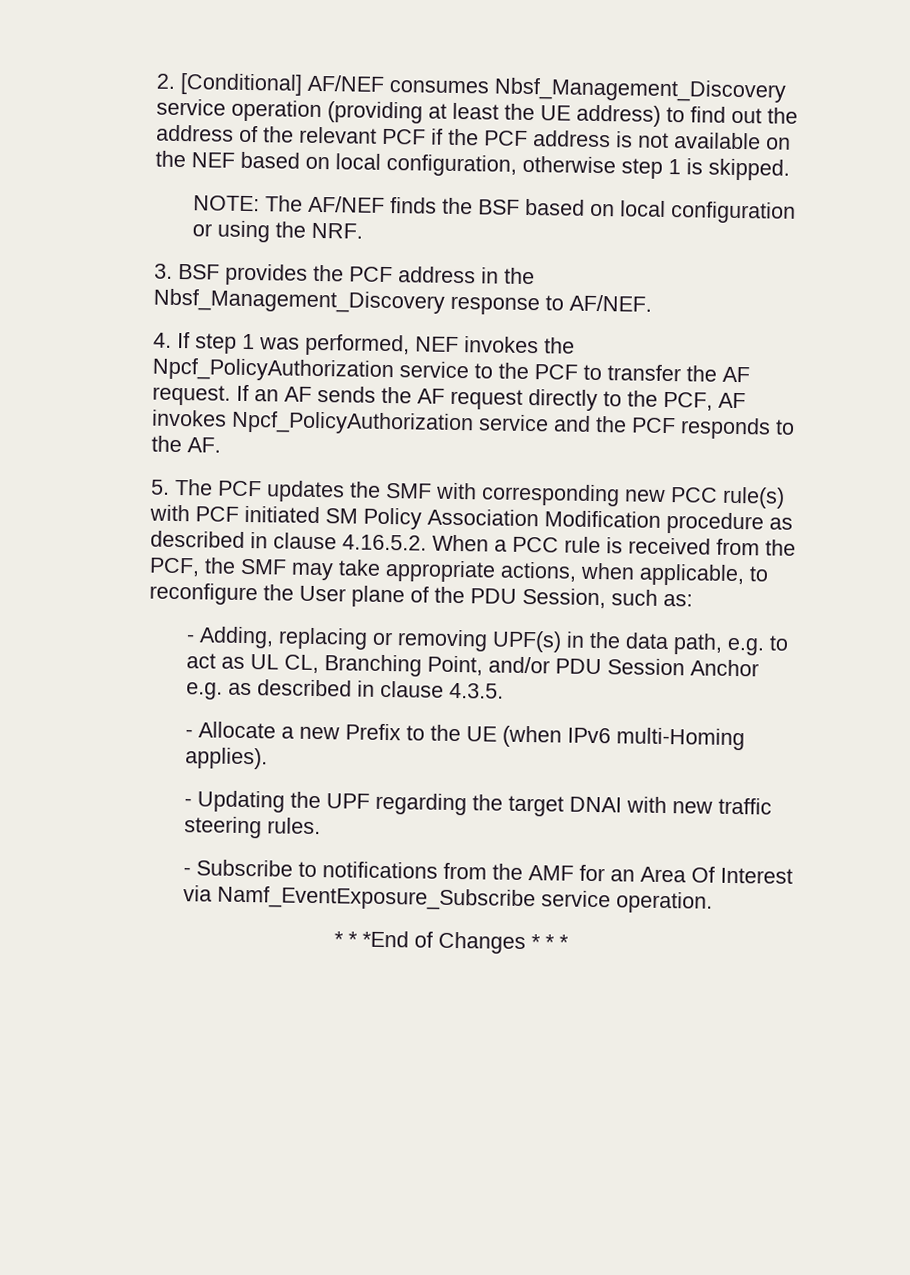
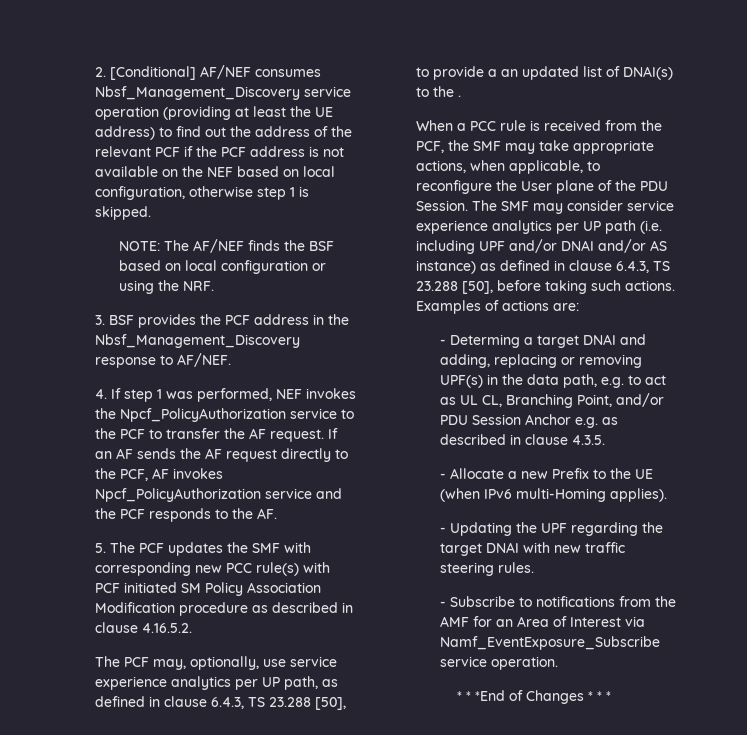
- 5. The PCF updates the SMF with corresponding new PCC rule(s) with PCF initiated SM Policy Association Modification procedure as described in clause 4.16.5.2. When a PCC rule is received from the PCF, the SMF may take appropriate actions, when applicable, to reconfigure the User plane of the PDU Session, such as:
- - Adding, replacing or removing UPF(s) in the data path, e.g. to act as UL CL, Branching Point, and/or PDU Session Anchor e.g. as described in clause 4.3.5.
+ 5. The PCF updates the SMF with corresponding new PCC rule(s) with PCF initiated SM Policy Association Modification procedure as described in clause 4.16.5.2.
+ The PCF may, optionally, use service experience analytics per UP path, as defined in clause 6.4.3, TS 23.288 [50], to provide a an updated list of DNAI(s) to the .
+ When a PCC rule is received from the PCF, the SMF may take appropriate actions, when applicable, to reconfigure the User plane of the PDU Session. The SMF may consider service experience analytics per UP path (i.e. including UPF and/or DNAI and/or AS instance) as defined in clause 6.4.3, TS 23.288 [50], before taking such actions. Examples of actions are:
+ - Determing a target DNAI and adding, replacing or removing UPF(s) in the data path, e.g. to act as UL CL, Branching Point, and/or PDU Session Anchor e.g. as described in clause 4.3.5.
- - Subscribe to notifications from the AMF for an Area Of Interest via Namf_EventExposure_Subscribe service operation.
+ - Subscribe to notifications from the AMF for an Area of Interest via Namf_EventExposure_Subscribe service operation.

